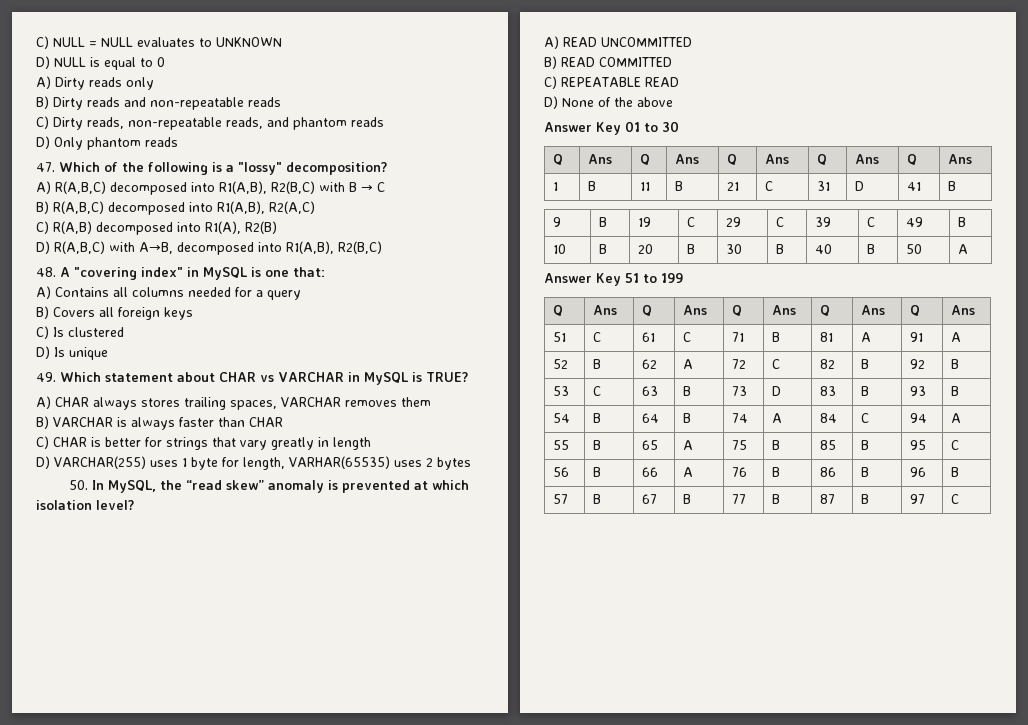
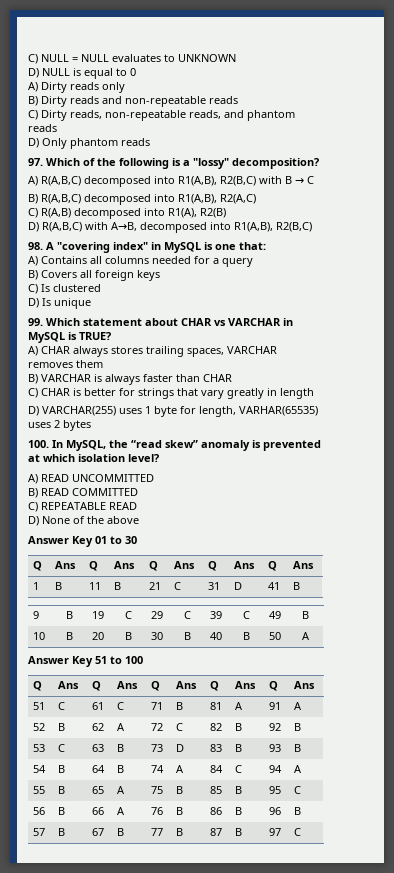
- 47. Which of the following is a "lossy" decomposition?
+ 97. Which of the following is a "lossy" decomposition?
- 48. A "covering index" in MySQL is one that:
+ 98. A "covering index" in MySQL is one that:
- 49. Which statement about CHAR vs VARCHAR in MySQL is TRUE?
+ 99. Which statement about CHAR vs VARCHAR in MySQL is TRUE?
- 50. In MySQL, the “read skew” anomaly is prevented at which isolation level?
+ 100. In MySQL, the “read skew” anomaly is prevented at which isolation level?
- Answer Key 51 to 199
+ Answer Key 51 to 100

